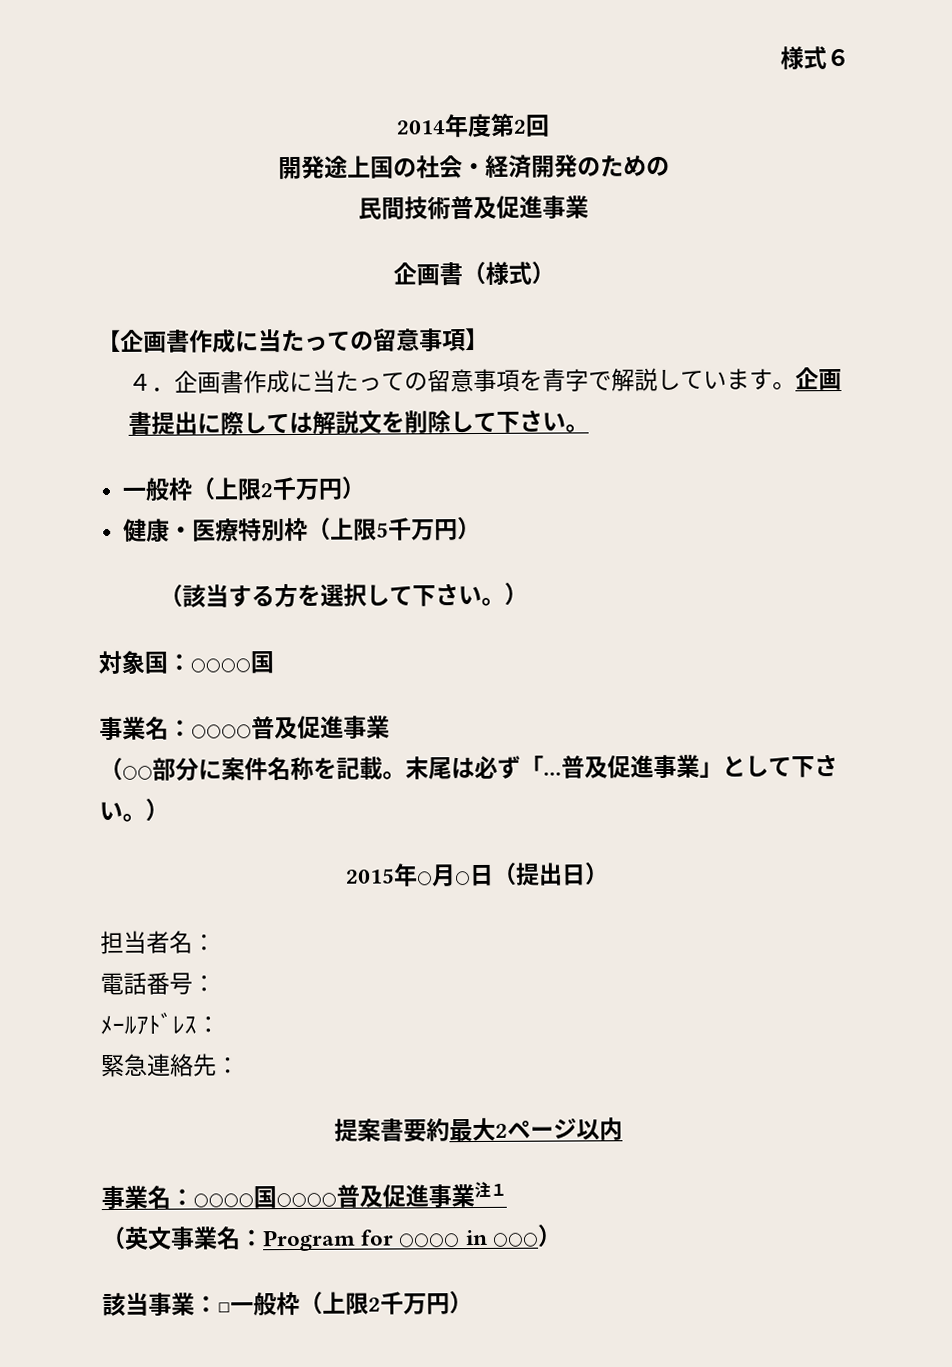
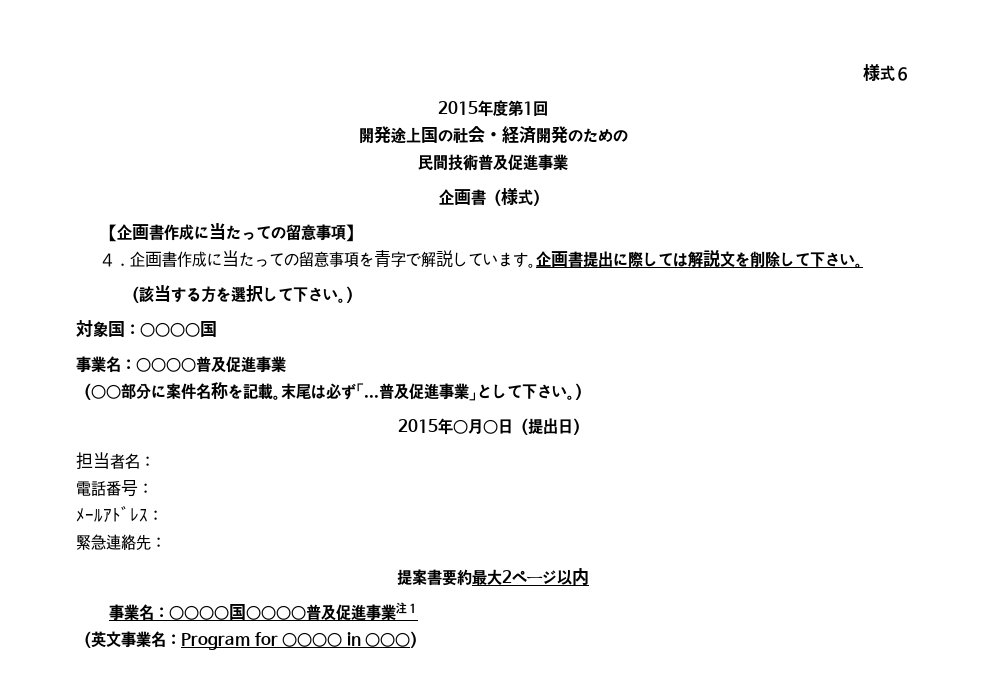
- 2014年度第2回
+ 2015年度第1回
  企画書提出に際しては解説文を削除して下さい。
- 一般枠（上限2千万円）
- 健康・医療特別枠（上限5千万円）
- 該当事業：□一般枠（上限2千万円）

